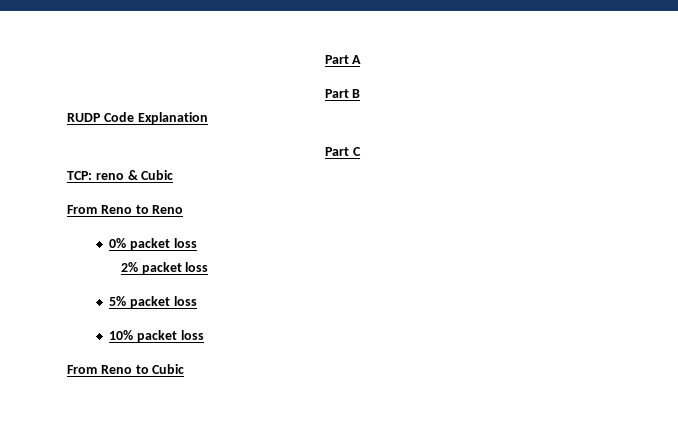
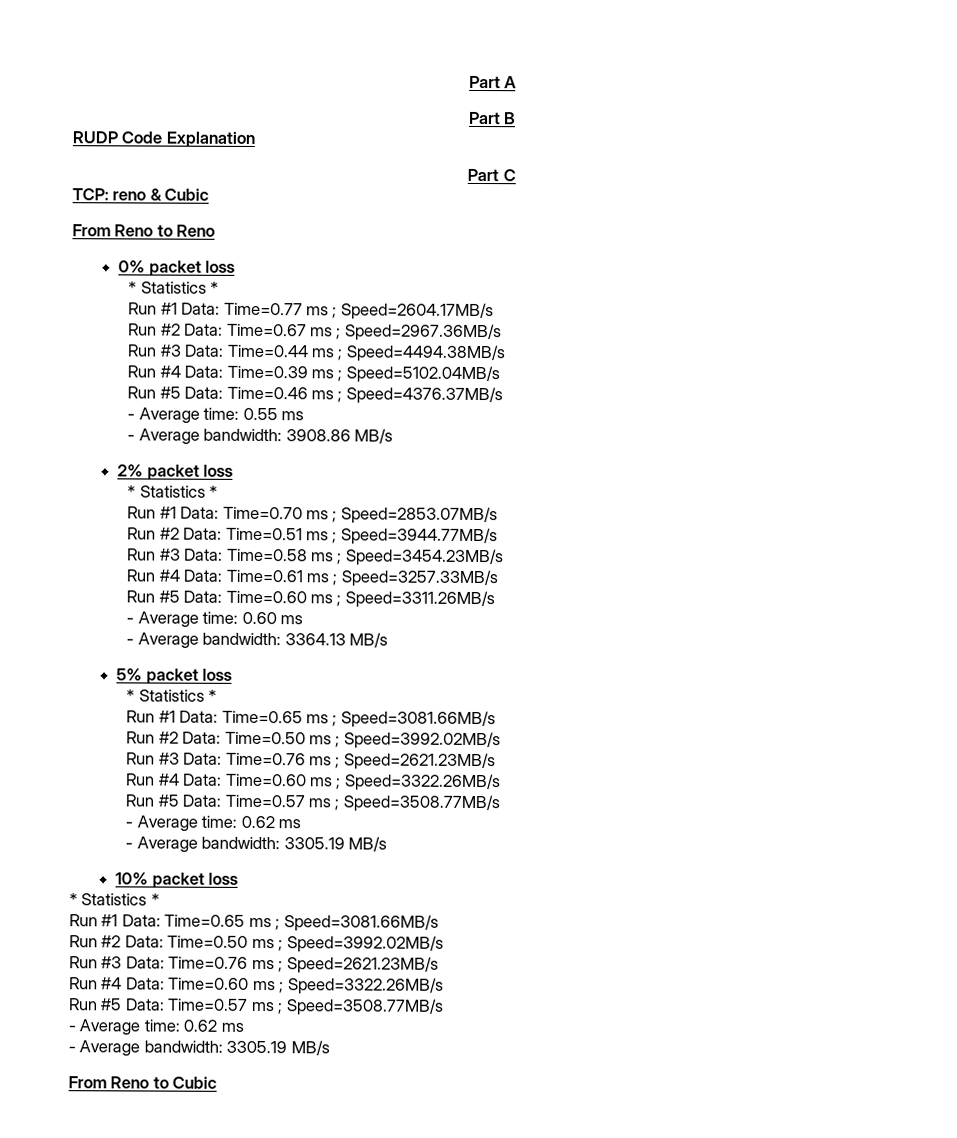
  0% packet loss
+ * Statistics *
+ Run #1 Data: Time=0.77 ms ; Speed=2604.17MB/s
+ Run #2 Data: Time=0.67 ms ; Speed=2967.36MB/s
+ Run #3 Data: Time=0.44 ms ; Speed=4494.38MB/s
+ Run #4 Data: Time=0.39 ms ; Speed=5102.04MB/s
+ Run #5 Data: Time=0.46 ms ; Speed=4376.37MB/s
+ - Average time: 0.55 ms
+ - Average bandwidth: 3908.86 MB/s
  2% packet loss
+ * Statistics *
+ Run #1 Data: Time=0.70 ms ; Speed=2853.07MB/s
+ Run #2 Data: Time=0.51 ms ; Speed=3944.77MB/s
+ Run #3 Data: Time=0.58 ms ; Speed=3454.23MB/s
+ Run #4 Data: Time=0.61 ms ; Speed=3257.33MB/s
+ Run #5 Data: Time=0.60 ms ; Speed=3311.26MB/s
+ - Average time: 0.60 ms
+ - Average bandwidth: 3364.13 MB/s
  5% packet loss
+ * Statistics *
+ Run #1 Data: Time=0.65 ms ; Speed=3081.66MB/s
+ Run #2 Data: Time=0.50 ms ; Speed=3992.02MB/s
+ Run #3 Data: Time=0.76 ms ; Speed=2621.23MB/s
+ Run #4 Data: Time=0.60 ms ; Speed=3322.26MB/s
+ Run #5 Data: Time=0.57 ms ; Speed=3508.77MB/s
+ - Average time: 0.62 ms
+ - Average bandwidth: 3305.19 MB/s
  10% packet loss
+ * Statistics *
+ Run #1 Data: Time=0.65 ms ; Speed=3081.66MB/s
+ Run #2 Data: Time=0.50 ms ; Speed=3992.02MB/s
+ Run #3 Data: Time=0.76 ms ; Speed=2621.23MB/s
+ Run #4 Data: Time=0.60 ms ; Speed=3322.26MB/s
+ Run #5 Data: Time=0.57 ms ; Speed=3508.77MB/s
+ - Average time: 0.62 ms
+ - Average bandwidth: 3305.19 MB/s

